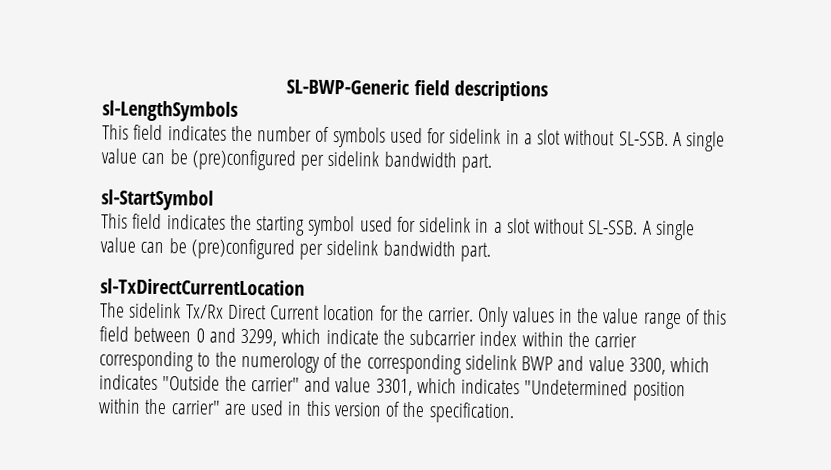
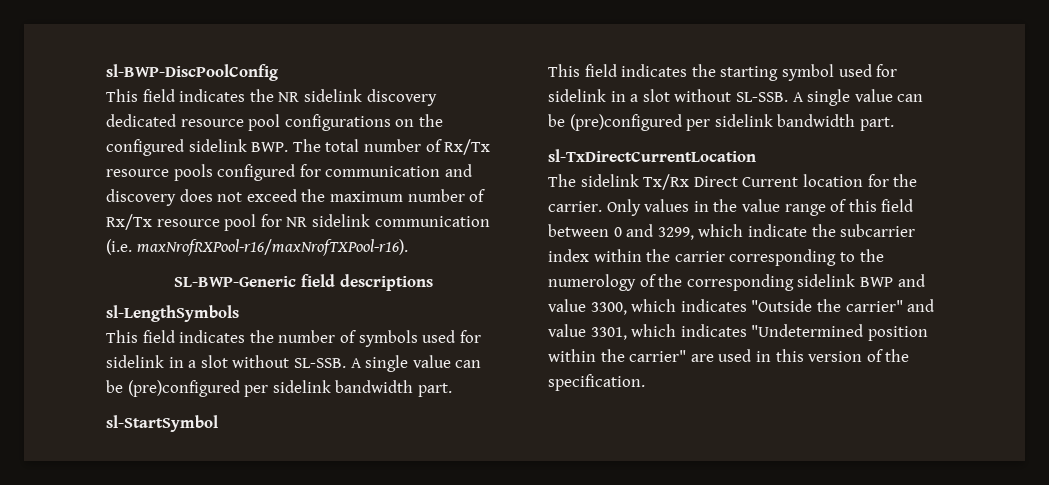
+ sl-BWP-DiscPoolConfig
+ This field indicates the NR sidelink discovery dedicated resource pool configurations on the configured sidelink BWP. The total number of Rx/Tx resource pools configured for communication and discovery does not exceed the maximum number of Rx/Tx resource pool for NR sidelink communication (i.e. maxNrofRXPool-r16/maxNrofTXPool-r16).

